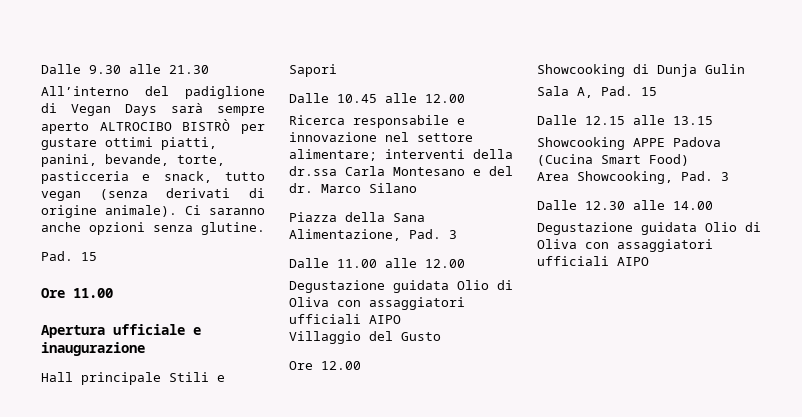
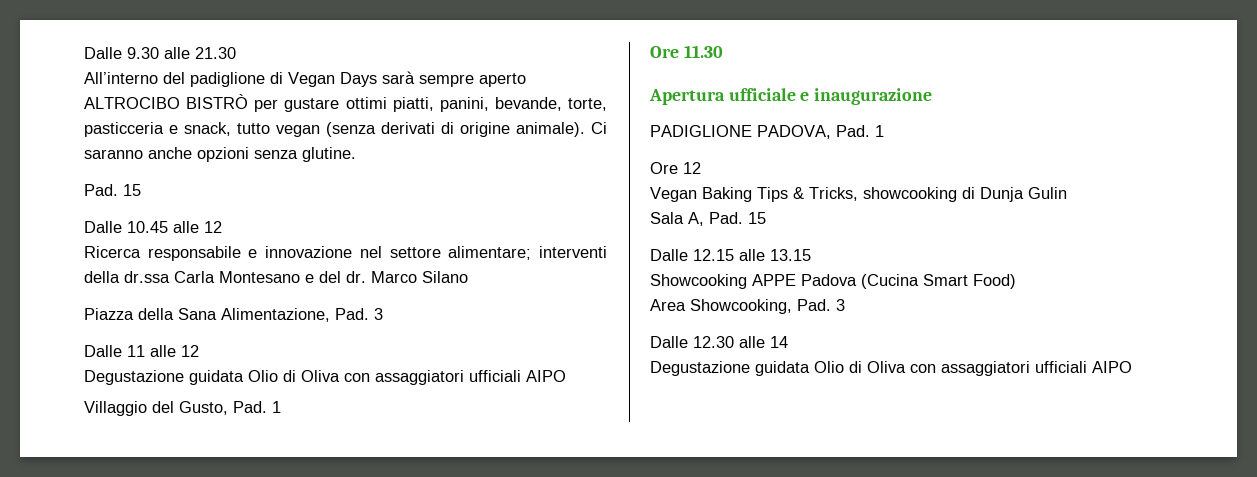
- Ore 11.00
- Apertura ufficiale e inaugurazione
- Hall principale Stili e Sapori
- Dalle 10.45 alle 12.00
+ Dalle 10.45 alle 12
- Dalle 11.00 alle 12.00
+ Dalle 11 alle 12
- Villaggio del Gusto
- Ore 12.00
- Showcooking di Dunja Gulin
+ Villaggio del Gusto, Pad. 1
+ Ore 11.30
+ Apertura ufficiale e inaugurazione
+ PADIGLIONE PADOVA, Pad. 1
+ Ore 12
+ Vegan Baking Tips & Tricks, showcooking di Dunja Gulin
- Dalle 12.30 alle 14.00
+ Dalle 12.30 alle 14

